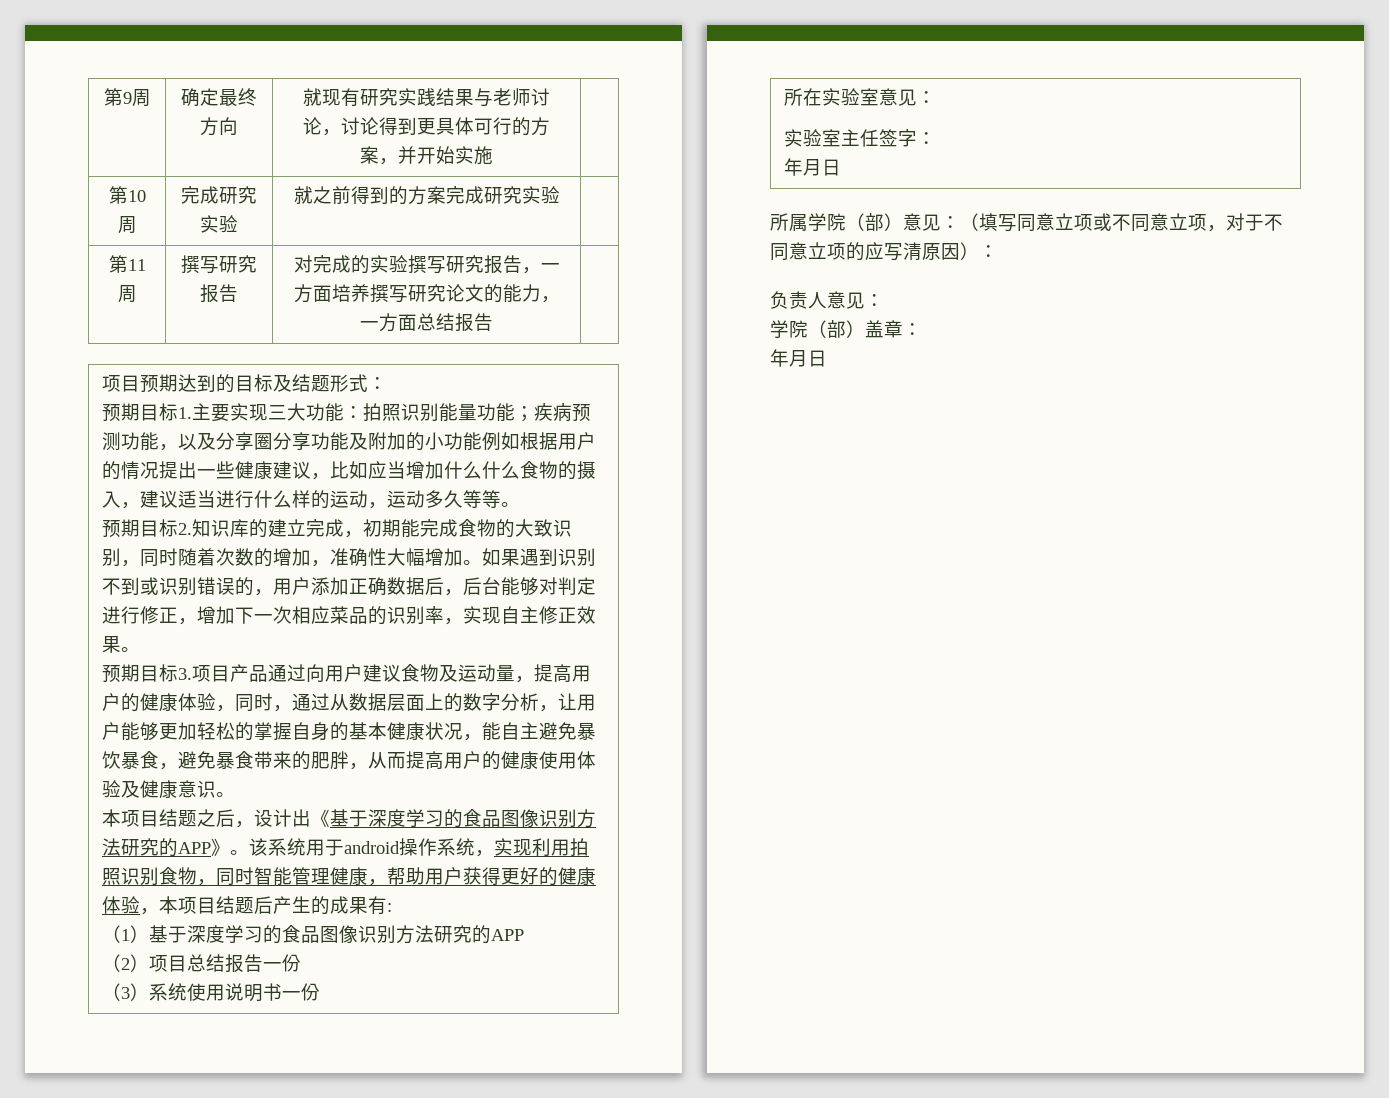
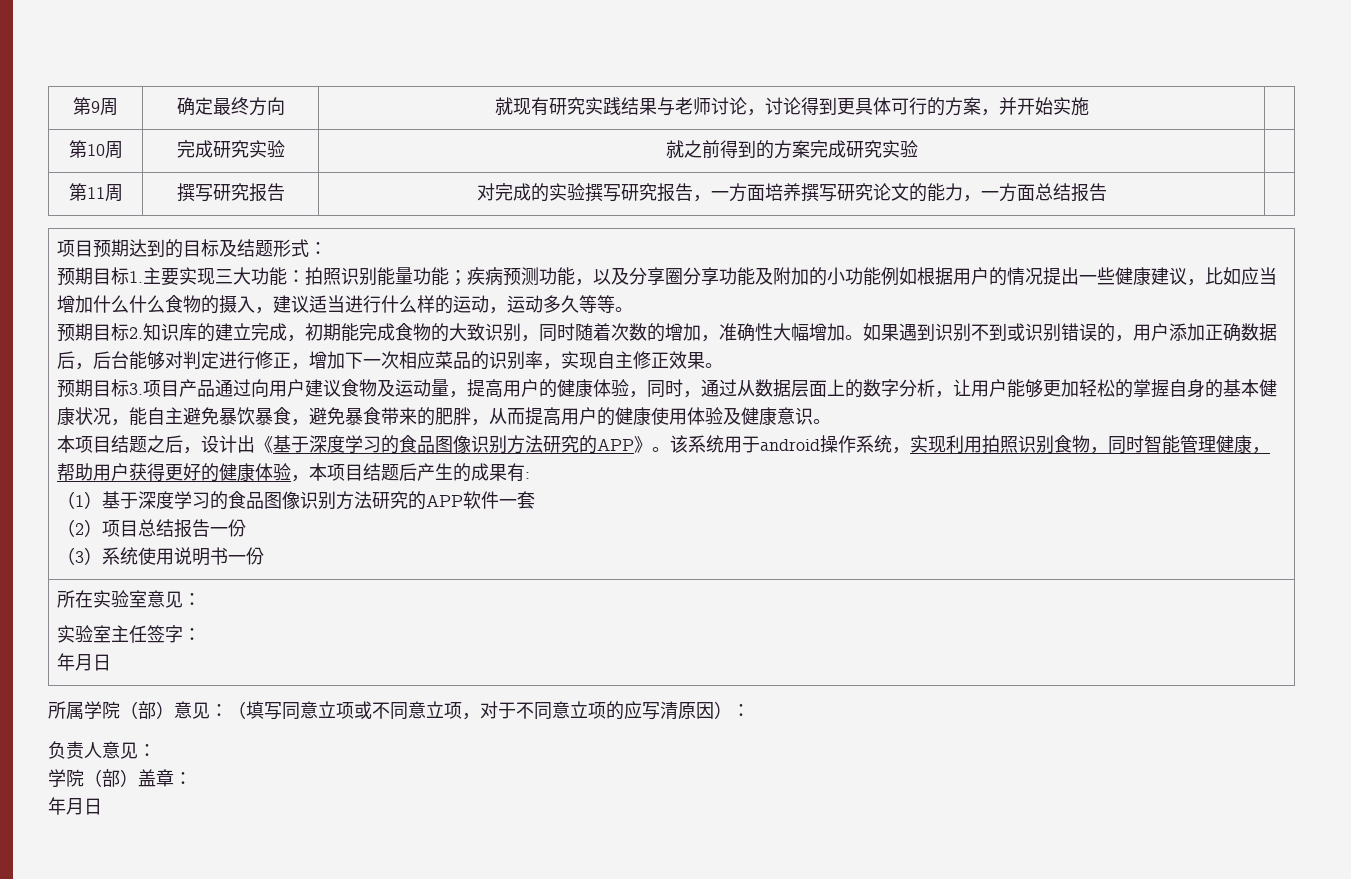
- （1）基于深度学习的食品图像识别方法研究的APP
+ （1）基于深度学习的食品图像识别方法研究的APP软件一套

